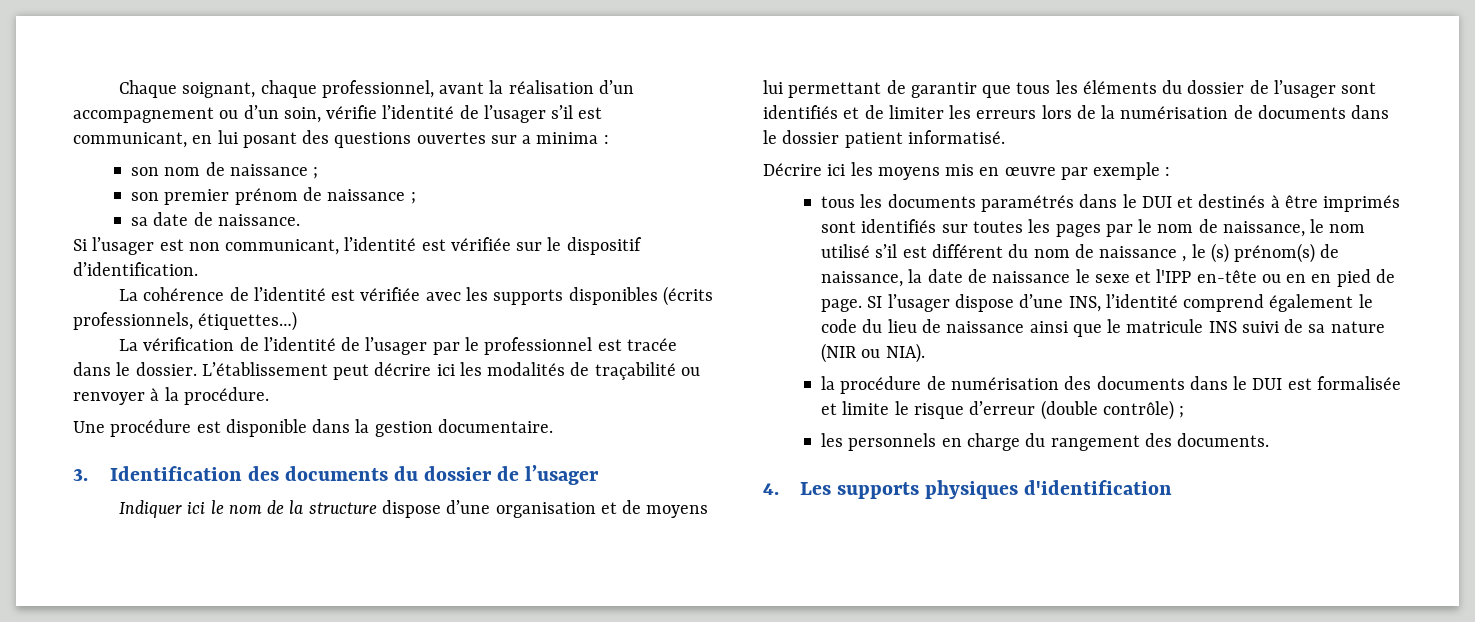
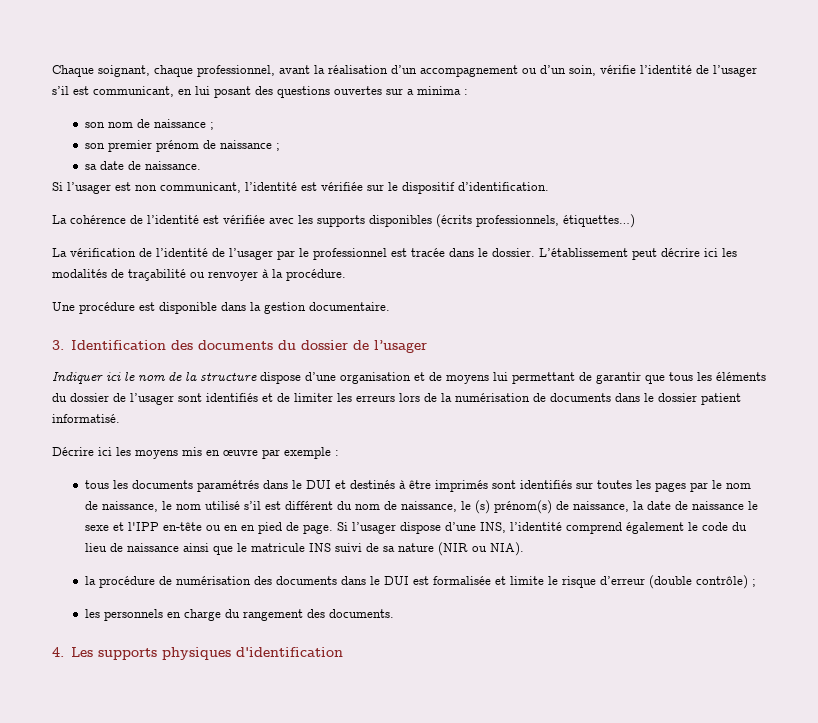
- tous les documents paramétrés dans le DUI et destinés à être imprimés sont identifiés sur toutes les pages par le nom de naissance, le nom utilisé s’il est différent du nom de naissance , le (s) prénom(s) de naissance, la date de naissance le sexe et l'IPP en-tête ou en en pied de page.
+ tous les documents paramétrés dans le DUI et destinés à être imprimés sont identifiés sur toutes les pages par le nom de naissance, le nom utilisé s’il est différent du nom de naissance, le (s) prénom(s) de naissance, la date de naissance le sexe et l'IPP en-tête ou en en pied de page.
- SI l’usager dispose d’une INS, l’identité comprend également le code du lieu de naissance ainsi que le matricule INS suivi de sa nature (NIR ou NIA).
+ Si l’usager dispose d’une INS, l’identité comprend également le code du lieu de naissance ainsi que le matricule INS suivi de sa nature (NIR ou NIA).

